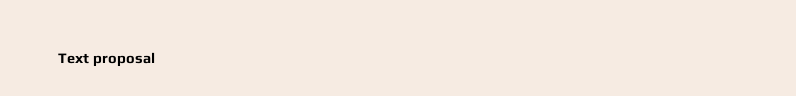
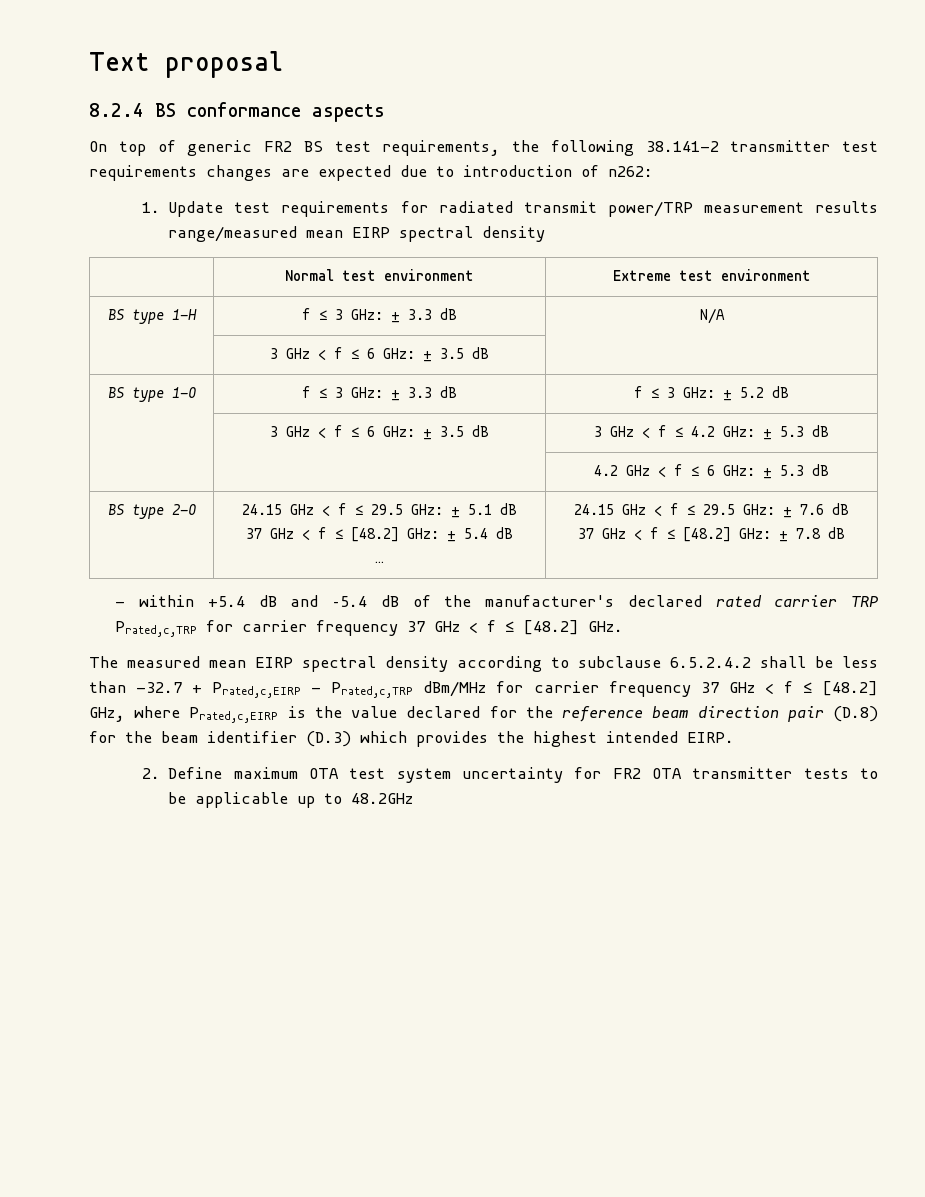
+ 8.2.4 BS conformance aspects
+ On top of generic FR2 BS test requirements, the following 38.141-2 transmitter test requirements changes are expected due to introduction of n262:
+ 1. Update test requirements for radiated transmit power/TRP measurement results range/measured mean EIRP spectral density
+ | Normal test environment | Extreme test environment
+ BS type 1-H | f ≤ 3 GHz: ± 3.3 dB | N/A
+ | 3 GHz < f ≤ 6 GHz: ± 3.5 dB |
+ BS type 1-O | f ≤ 3 GHz: ± 3.3 dB | f ≤ 3 GHz: ± 5.2 dB
+ | 3 GHz < f ≤ 6 GHz: ± 3.5 dB | 3 GHz < f ≤ 4.2 GHz: ± 5.3 dB
+ | | 4.2 GHz < f ≤ 6 GHz: ± 5.3 dB
+ BS type 2-O | 24.15 GHz < f ≤ 29.5 GHz: ± 5.1 dB
+ 37 GHz < f ≤ [48.2] GHz: ± 5.4 dB
+ … | 24.15 GHz < f ≤ 29.5 GHz: ± 7.6 dB
+ 37 GHz < f ≤ [48.2] GHz: ± 7.8 dB
+ - within +5.4 dB and –5.4 dB of the manufacturer's declared rated carrier TRP Prated,c,TRP for carrier frequency 37 GHz < f ≤ [48.2] GHz.
+ The measured mean EIRP spectral density according to subclause 6.5.2.4.2 shall be less than -32.7 + Prated,c,EIRP - Prated,c,TRP dBm/MHz for carrier frequency 37 GHz < f ≤ [48.2] GHz, where Prated,c,EIRP is the value declared for the reference beam direction pair (D.8) for the beam identifier (D.3) which provides the highest intended EIRP.
+ 2. Define maximum OTA test system uncertainty for FR2 OTA transmitter tests to be applicable up to 48.2GHz

